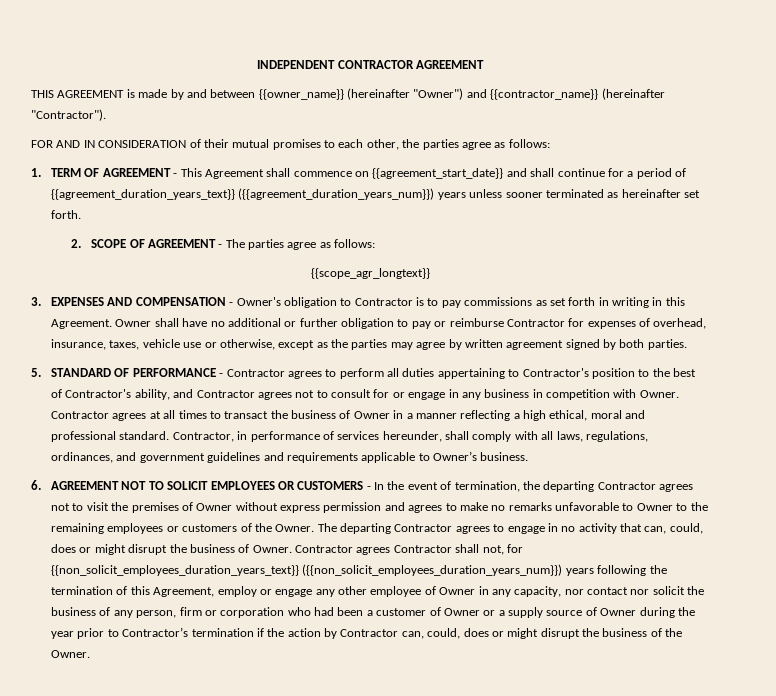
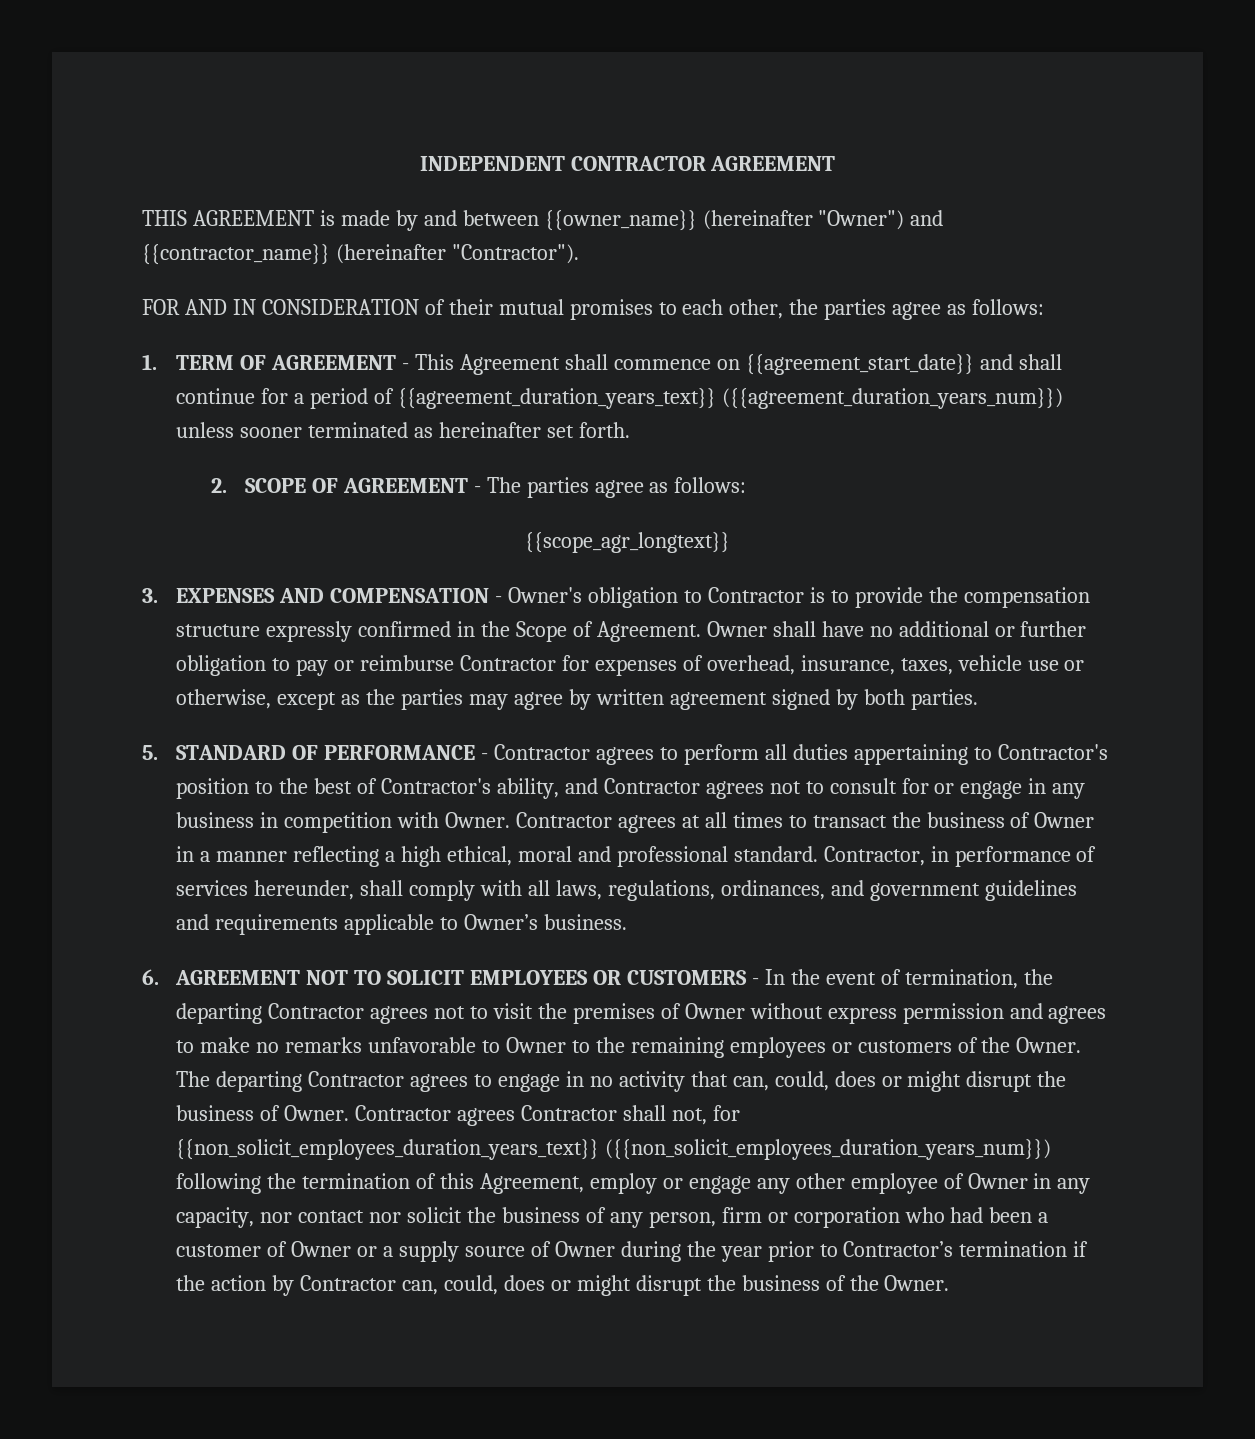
- 1. TERM OF AGREEMENT - This Agreement shall commence on {{agreement_start_date}} and shall continue for a period of {{agreement_duration_years_text}} ({{agreement_duration_years_num}}) years unless sooner terminated as hereinafter set forth.
+ 1. TERM OF AGREEMENT - This Agreement shall commence on {{agreement_start_date}} and shall continue for a period of {{agreement_duration_years_text}} ({{agreement_duration_years_num}}) unless sooner terminated as hereinafter set forth.
- 3. EXPENSES AND COMPENSATION - Owner's obligation to Contractor is to pay commissions as set forth in writing in this Agreement.
+ 3. EXPENSES AND COMPENSATION - Owner's obligation to Contractor is to provide the compensation structure expressly confirmed in the Scope of Agreement.
- Contractor agrees Contractor shall not, for {{non_solicit_employees_duration_years_text}} ({{non_solicit_employees_duration_years_num}}) years following the termination of this Agreement, employ or engage any other employee of Owner in any capacity, nor contact nor solicit the business of any person, firm or corporation who had been a customer of Owner or a supply source of Owner during the year prior to Contractor’s termination if the action by Contractor can, could, does or might disrupt the business of the Owner.
+ Contractor agrees Contractor shall not, for {{non_solicit_employees_duration_years_text}} ({{non_solicit_employees_duration_years_num}}) following the termination of this Agreement, employ or engage any other employee of Owner in any capacity, nor contact nor solicit the business of any person, firm or corporation who had been a customer of Owner or a supply source of Owner during the year prior to Contractor’s termination if the action by Contractor can, could, does or might disrupt the business of the Owner.

